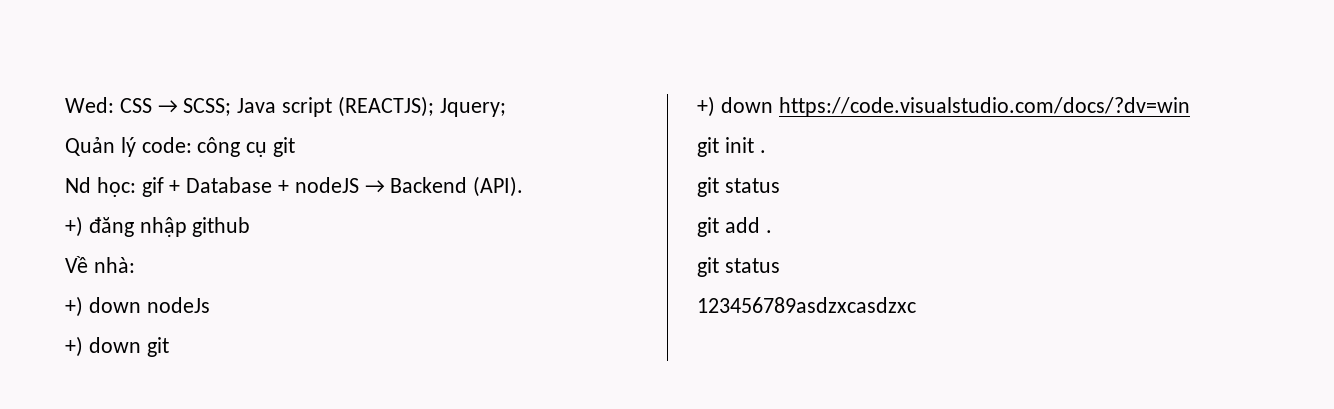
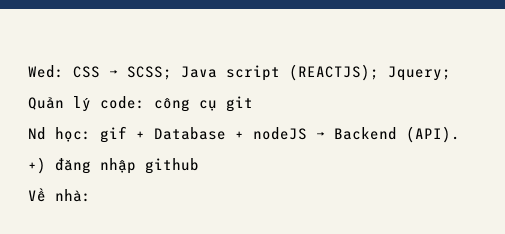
- +) down nodeJs
- +) down git
- +) down https://code.visualstudio.com/docs/?dv=win
- git init .
- git status
- git add .
- git status
- 123456789asdzxcasdzxc

